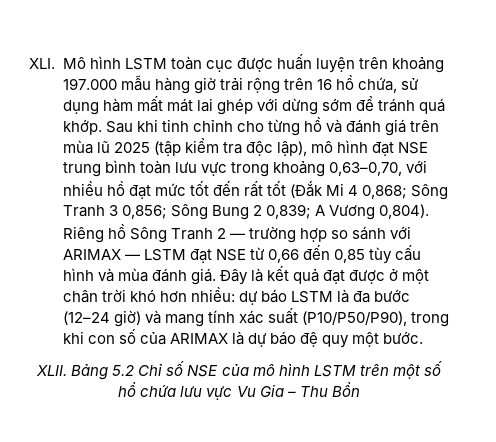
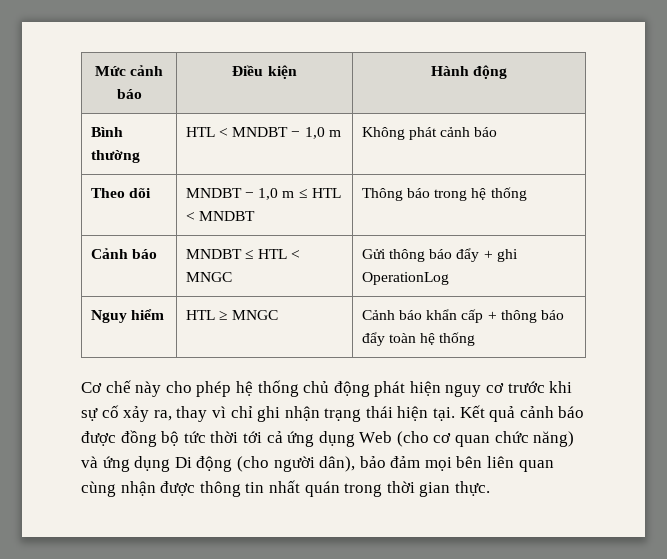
- XLI. Mô hình LSTM toàn cục được huấn luyện trên khoảng 197.000 mẫu hàng giờ trải rộng trên 16 hồ chứa, sử dụng hàm mất mát lai ghép với dừng sớm để tránh quá khớp. Sau khi tinh chỉnh cho từng hồ và đánh giá trên mùa lũ 2025 (tập kiểm tra độc lập), mô hình đạt NSE trung bình toàn lưu vực trong khoảng 0,63–0,70, với nhiều hồ đạt mức tốt đến rất tốt (Đắk Mi 4 0,868; Sông Tranh 3 0,856; Sông Bung 2 0,839; A Vương 0,804). Riêng hồ Sông Tranh 2 — trường hợp so sánh với ARIMAX — LSTM đạt NSE từ 0,66 đến 0,85 tùy cấu hình và mùa đánh giá. Đây là kết quả đạt được ở một chân trời khó hơn nhiều: dự báo LSTM là đa bước (12–24 giờ) và mang tính xác suất (P10/P50/P90), trong khi con số của ARIMAX là dự báo đệ quy một bước.
- XLII. Bảng 5.2 Chỉ số NSE của mô hình LSTM trên một số hồ chứa lưu vực Vu Gia – Thu Bồn
+ Mức cảnh báo | Điều kiện | Hành động
+ Bình thường | HTL < MNDBT − 1,0 m | Không phát cảnh báo
+ Theo dõi | MNDBT − 1,0 m ≤ HTL < MNDBT | Thông báo trong hệ thống
+ Cảnh báo | MNDBT ≤ HTL < MNGC | Gửi thông báo đẩy + ghi OperationLog
+ Nguy hiểm | HTL ≥ MNGC | Cảnh báo khẩn cấp + thông báo đẩy toàn hệ thống
+ Cơ chế này cho phép hệ thống chủ động phát hiện nguy cơ trước khi sự cố xảy ra, thay vì chỉ ghi nhận trạng thái hiện tại. Kết quả cảnh báo được đồng bộ tức thời tới cả ứng dụng Web (cho cơ quan chức năng) và ứng dụng Di động (cho người dân), bảo đảm mọi bên liên quan cùng nhận được thông tin nhất quán trong thời gian thực.

